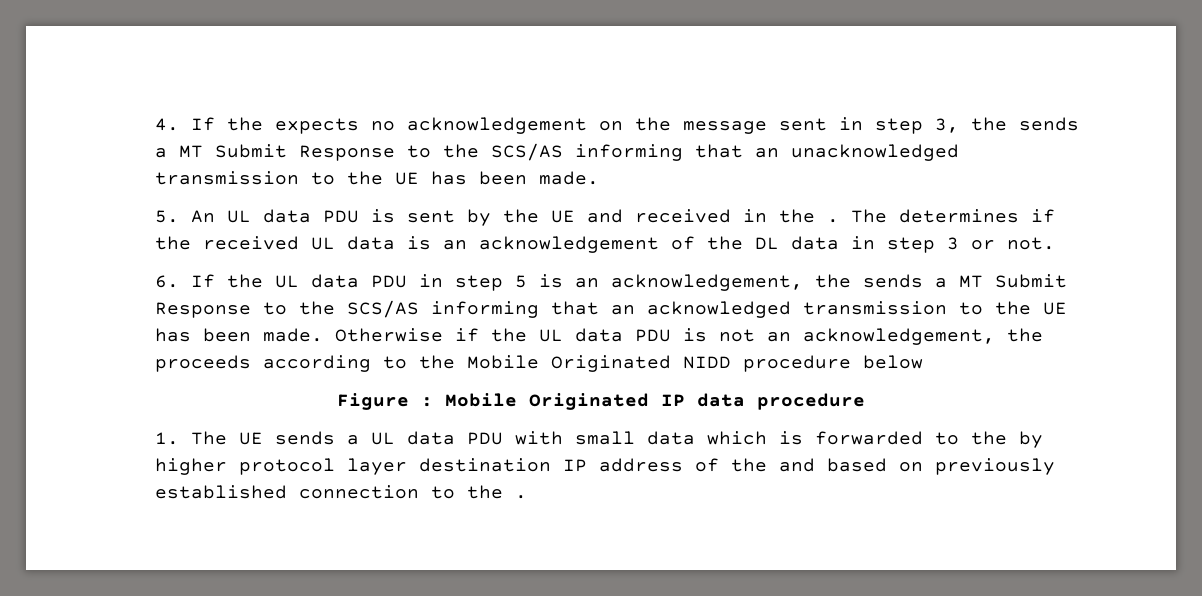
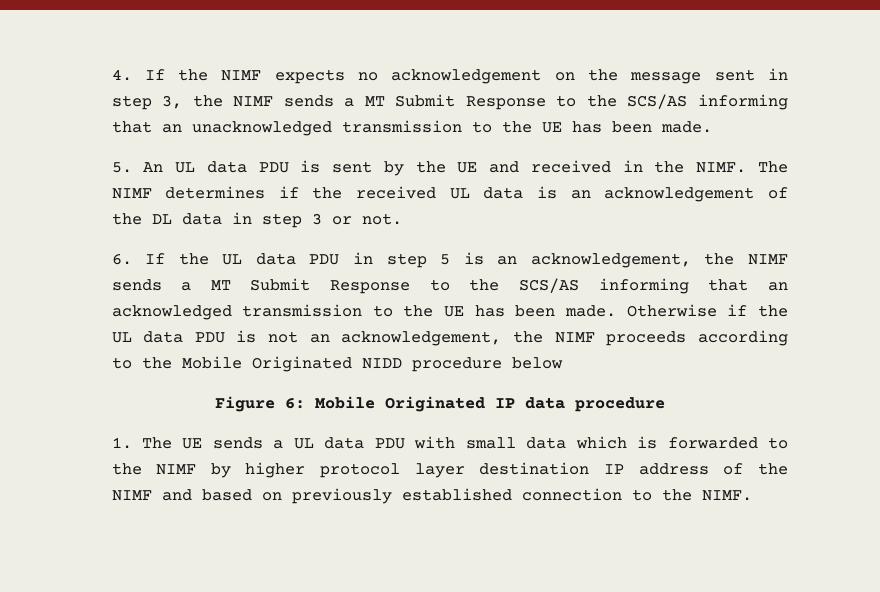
- 4. If the expects no acknowledgement on the message sent in step 3, the sends a MT Submit Response to the SCS/AS informing that an unacknowledged transmission to the UE has been made.
+ 4. If the NIMF expects no acknowledgement on the message sent in step 3, the NIMF sends a MT Submit Response to the SCS/AS informing that an unacknowledged transmission to the UE has been made.
- 5. An UL data PDU is sent by the UE and received in the . The determines if the received UL data is an acknowledgement of the DL data in step 3 or not.
+ 5. An UL data PDU is sent by the UE and received in the NIMF. The NIMF determines if the received UL data is an acknowledgement of the DL data in step 3 or not.
- 6. If the UL data PDU in step 5 is an acknowledgement, the sends a MT Submit Response to the SCS/AS informing that an acknowledged transmission to the UE has been made.
+ 6. If the UL data PDU in step 5 is an acknowledgement, the NIMF sends a MT Submit Response to the SCS/AS informing that an acknowledged transmission to the UE has been made.
- Otherwise if the UL data PDU is not an acknowledgement, the proceeds according to the Mobile Originated NIDD procedure below
+ Otherwise if the UL data PDU is not an acknowledgement, the NIMF proceeds according to the Mobile Originated NIDD procedure below
- Figure : Mobile Originated IP data procedure
+ Figure 6: Mobile Originated IP data procedure
- 1. The UE sends a UL data PDU with small data which is forwarded to the by higher protocol layer destination IP address of the and based on previously established connection to the .
+ 1. The UE sends a UL data PDU with small data which is forwarded to the NIMF by higher protocol layer destination IP address of the NIMF and based on previously established connection to the NIMF.

